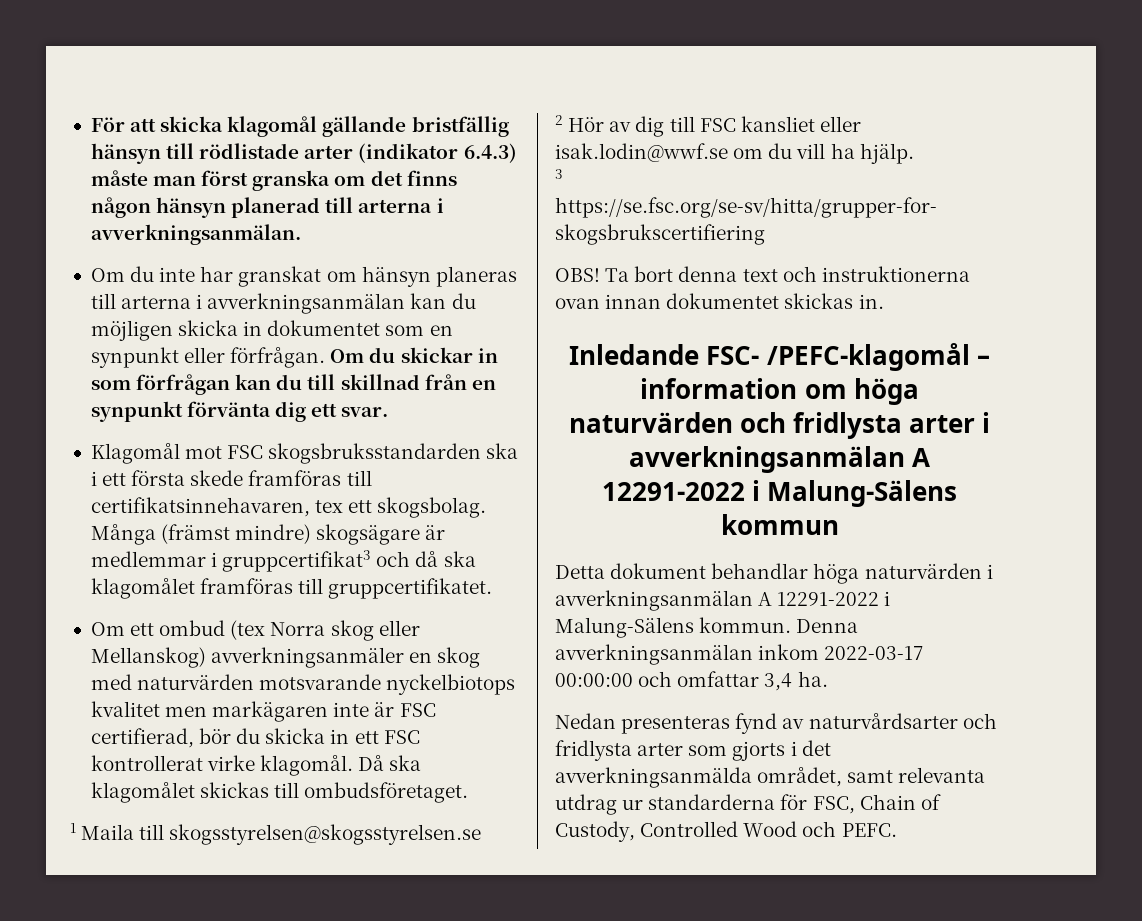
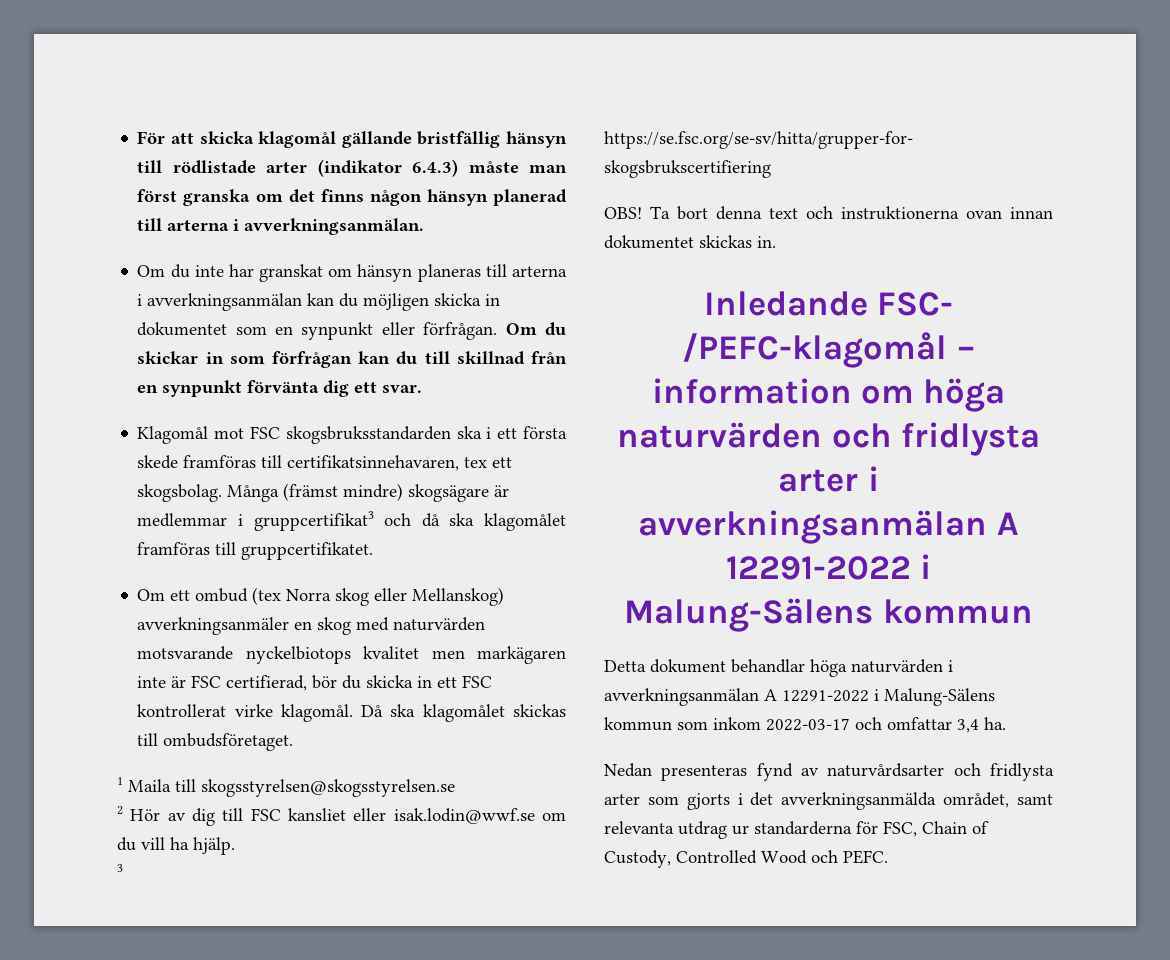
- Detta dokument behandlar höga naturvärden i avverkningsanmälan A 12291-2022 i Malung-Sälens kommun. Denna avverkningsanmälan inkom 2022-03-17 00:00:00 och omfattar 3,4 ha.
+ Detta dokument behandlar höga naturvärden i avverkningsanmälan A 12291-2022 i Malung-Sälens kommun som inkom 2022-03-17 och omfattar 3,4 ha.

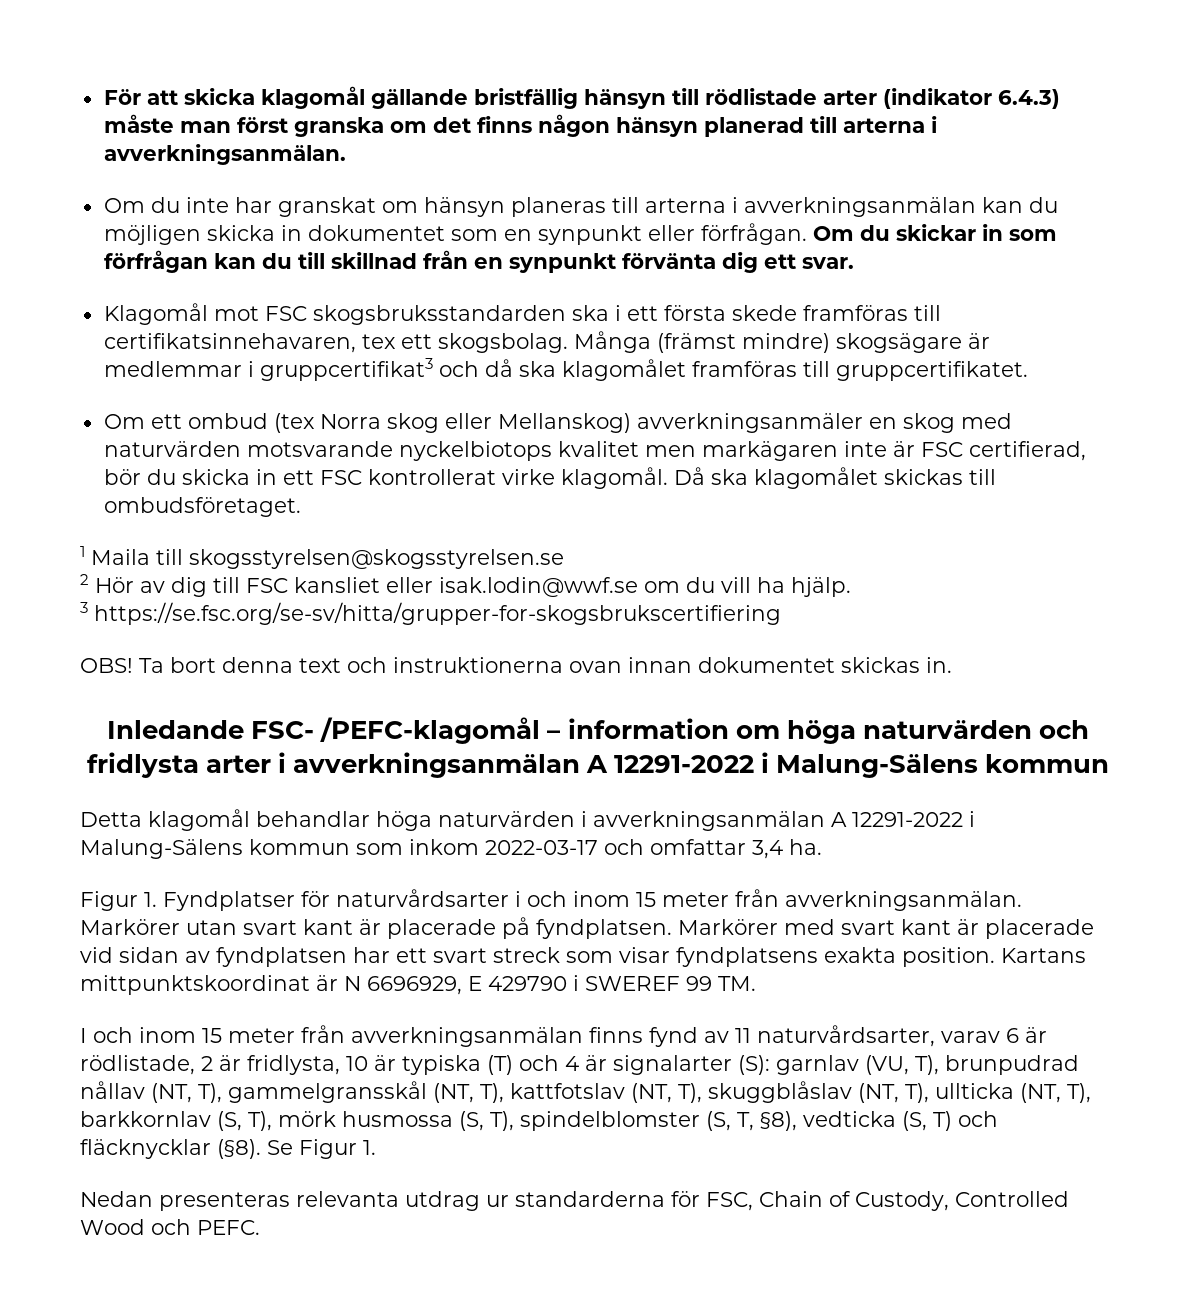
- Detta dokument behandlar höga naturvärden i avverkningsanmälan A 12291-2022 i Malung-Sälens kommun som inkom 2022-03-17 och omfattar 3,4 ha.
+ Detta klagomål behandlar höga naturvärden i avverkningsanmälan A 12291-2022 i Malung-Sälens kommun som inkom 2022-03-17 och omfattar 3,4 ha.
- Nedan presenteras fynd av naturvårdsarter och fridlysta arter som gjorts i det avverkningsanmälda området, samt relevanta utdrag ur standarderna för FSC, Chain of Custody, Controlled Wood och PEFC.
+ Figur 1. Fyndplatser för naturvårdsarter i och inom 15 meter från avverkningsanmälan. Markörer utan svart kant är placerade på fyndplatsen. Markörer med svart kant är placerade vid sidan av fyndplatsen har ett svart streck som visar fyndplatsens exakta position. Kartans mittpunktskoordinat är N 6696929, E 429790 i SWEREF 99 TM.
+ I och inom 15 meter från avverkningsanmälan finns fynd av 11 naturvårdsarter, varav 6 är rödlistade, 2 är fridlysta, 10 är typiska (T) och 4 är signalarter (S): garnlav (VU, T), brunpudrad nållav (NT, T), gammelgransskål (NT, T), kattfotslav (NT, T), skuggblåslav (NT, T), ullticka (NT, T), barkkornlav (S, T), mörk husmossa (S, T), spindelblomster (S, T, §8), vedticka (S, T) och fläcknycklar (§8). Se Figur 1.
+ Nedan presenteras relevanta utdrag ur standarderna för FSC, Chain of Custody, Controlled Wood och PEFC.

